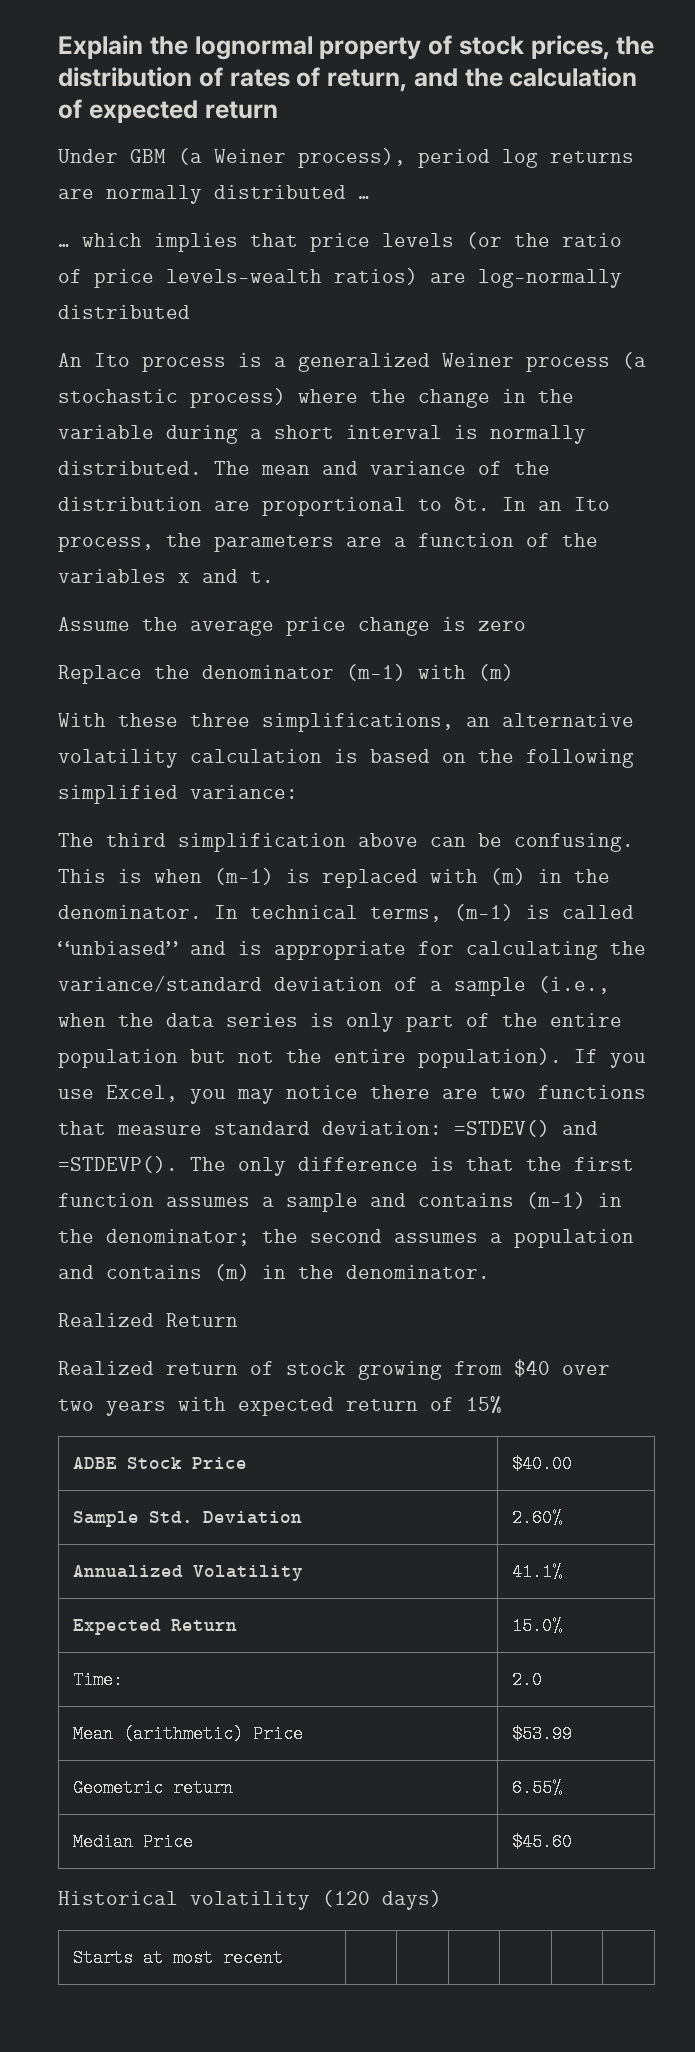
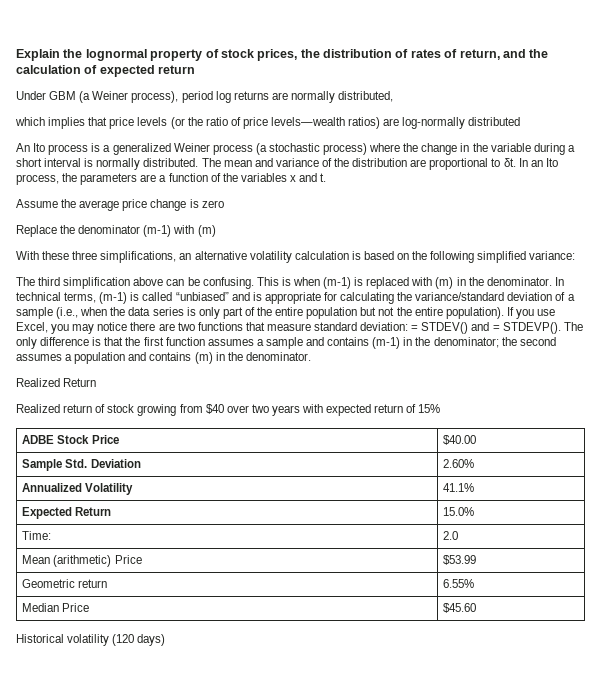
- Under GBM (a Weiner process), period log returns are normally distributed …
- … which implies that price levels (or the ratio of price levels—wealth ratios) are log-normally distributed
+ Under GBM (a Weiner process), period log returns are normally distributed,
+ which implies that price levels (or the ratio of price levels—wealth ratios) are log-normally distributed
- If you use Excel, you may notice there are two functions that measure standard deviation: =STDEV() and =STDEVP().
+ If you use Excel, you may notice there are two functions that measure standard deviation: = STDEV() and = STDEVP().
- Starts at most recent | | | | | |

